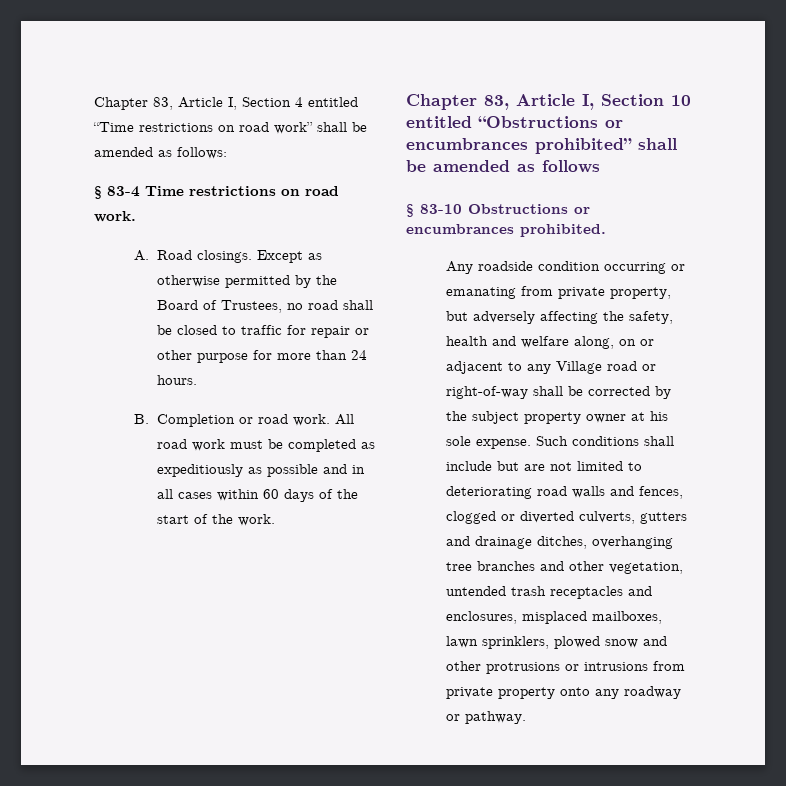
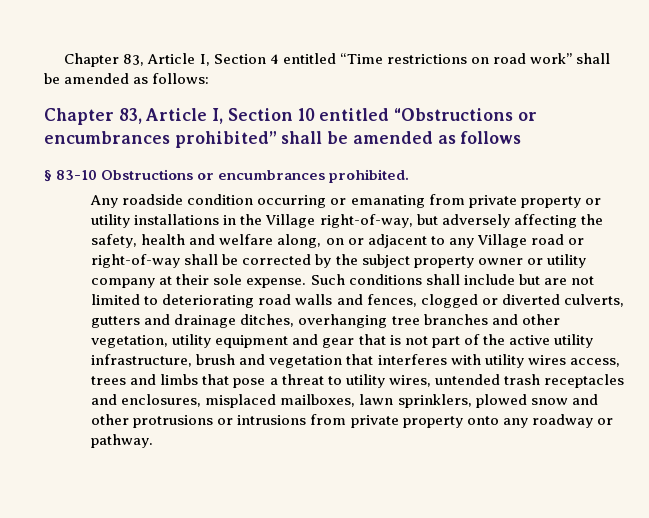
- § 83-4 Time restrictions on road work.
- A. Road closings. Except as otherwise permitted by the Board of Trustees, no road shall be closed to traffic for repair or other purpose for more than 24 hours.
- B. Completion or road work. All road work must be completed as expeditiously as possible and in all cases within 60 days of the start of the work.
- Any roadside condition occurring or emanating from private property, but adversely affecting the safety, health and welfare along, on or adjacent to any Village road or right-of-way shall be corrected by the subject property owner at his sole expense.
+ Any roadside condition occurring or emanating from private property or utility installations in the Village right-of-way, but adversely affecting the safety, health and welfare along, on or adjacent to any Village road or right-of-way shall be corrected by the subject property owner or utility company at their sole expense.
- Such conditions shall include but are not limited to deteriorating road walls and fences, clogged or diverted culverts, gutters and drainage ditches, overhanging tree branches and other vegetation, untended trash receptacles and enclosures, misplaced mailboxes, lawn sprinklers, plowed snow and other protrusions or intrusions from private property onto any roadway or pathway.
+ Such conditions shall include but are not limited to deteriorating road walls and fences, clogged or diverted culverts, gutters and drainage ditches, overhanging tree branches and other vegetation, utility equipment and gear that is not part of the active utility infrastructure, brush and vegetation that interferes with utility wires access, trees and limbs that pose a threat to utility wires, untended trash receptacles and enclosures, misplaced mailboxes, lawn sprinklers, plowed snow and other protrusions or intrusions from private property onto any roadway or pathway.

